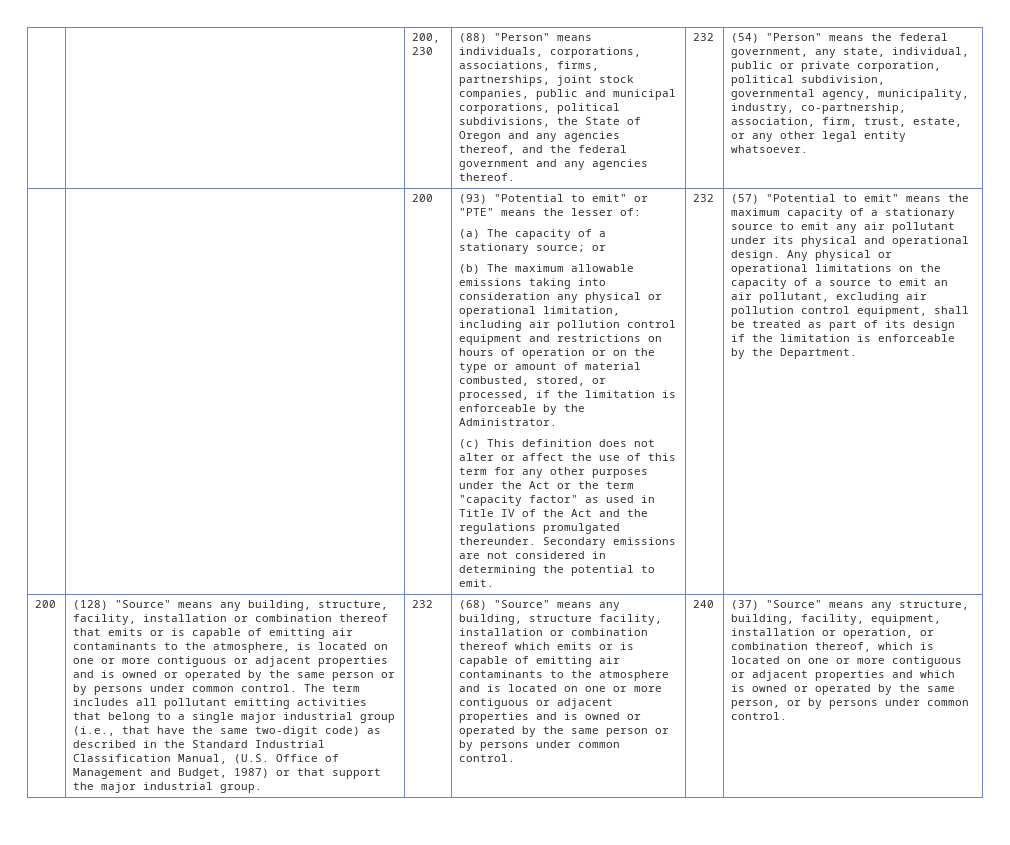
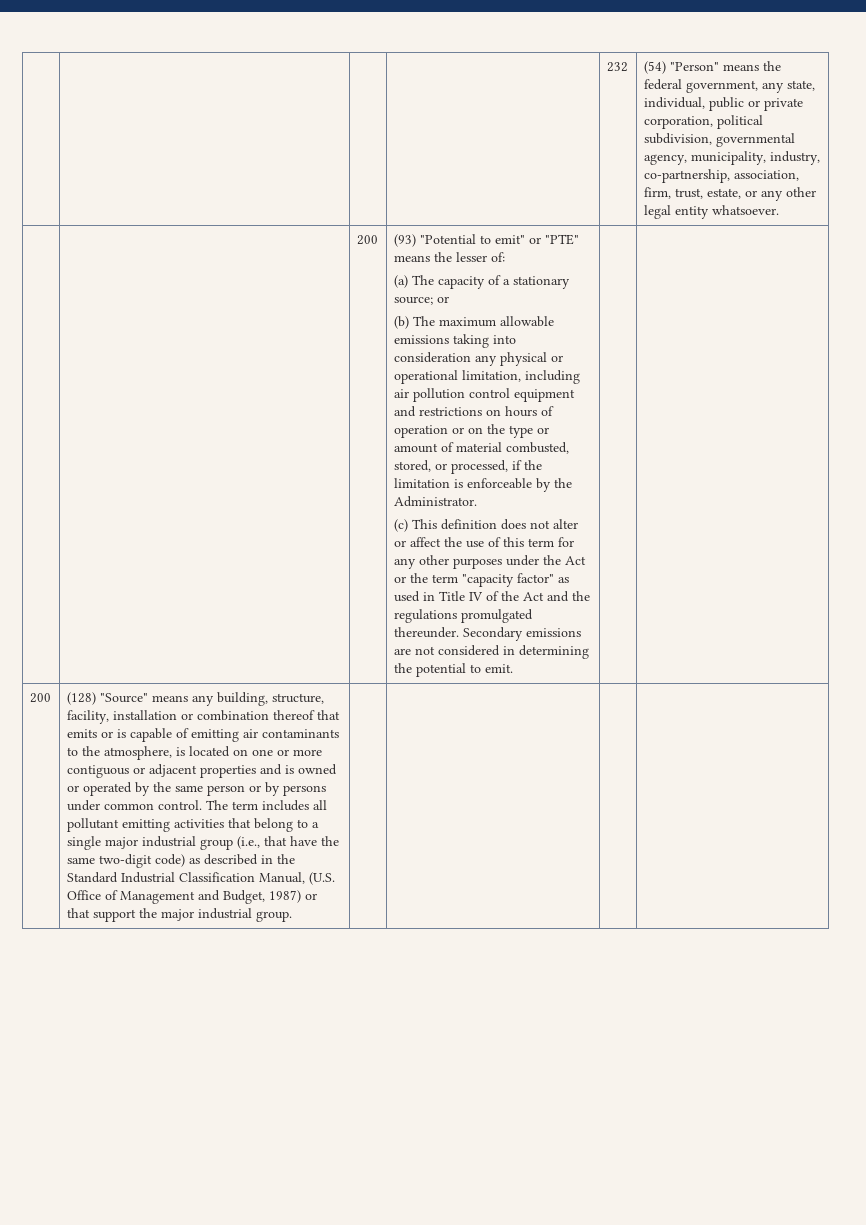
- 200, 230 | (88) "Person" means individuals, corporations, associations, firms, partnerships, joint stock companies, public and municipal corporations, political subdivisions, the State of Oregon and any agencies thereof, and the federal government and any agencies thereof.
- 232 | (57) "Potential to emit" means the maximum capacity of a stationary source to emit any air pollutant under its physical and operational design. Any physical or operational limitations on the capacity of a source to emit an air pollutant, excluding air pollution control equipment, shall be treated as part of its design if the limitation is enforceable by the Department.
- 232 | (68) "Source" means any building, structure facility, installation or combination thereof which emits or is capable of emitting air contaminants to the atmosphere and is located on one or more contiguous or adjacent properties and is owned or operated by the same person or by persons under common control. | 240 | (37) "Source" means any structure, building, facility, equipment, installation or operation, or combination thereof, which is located on one or more contiguous or adjacent properties and which is owned or operated by the same person, or by persons under common control.

